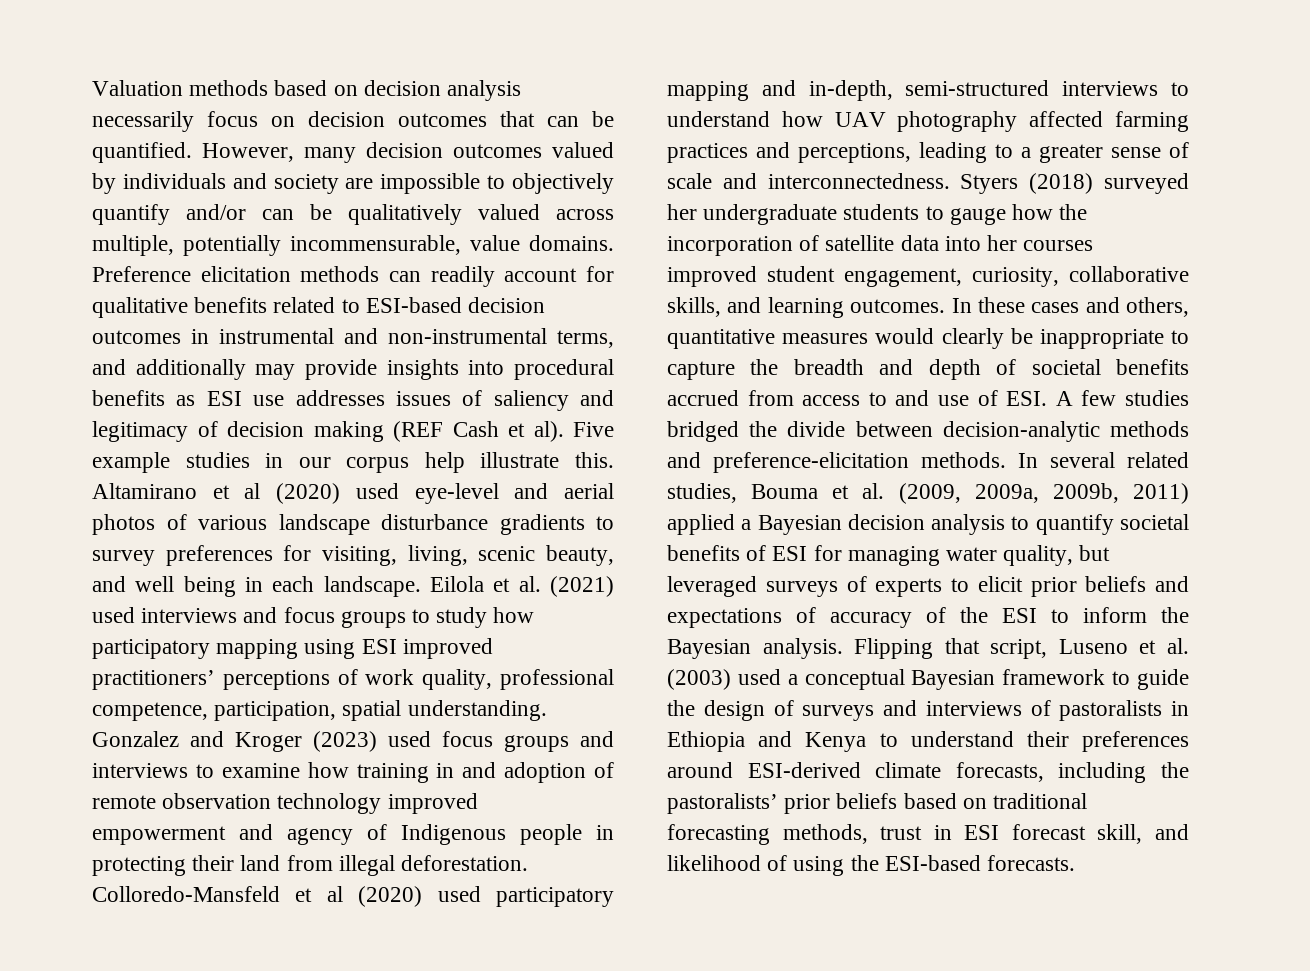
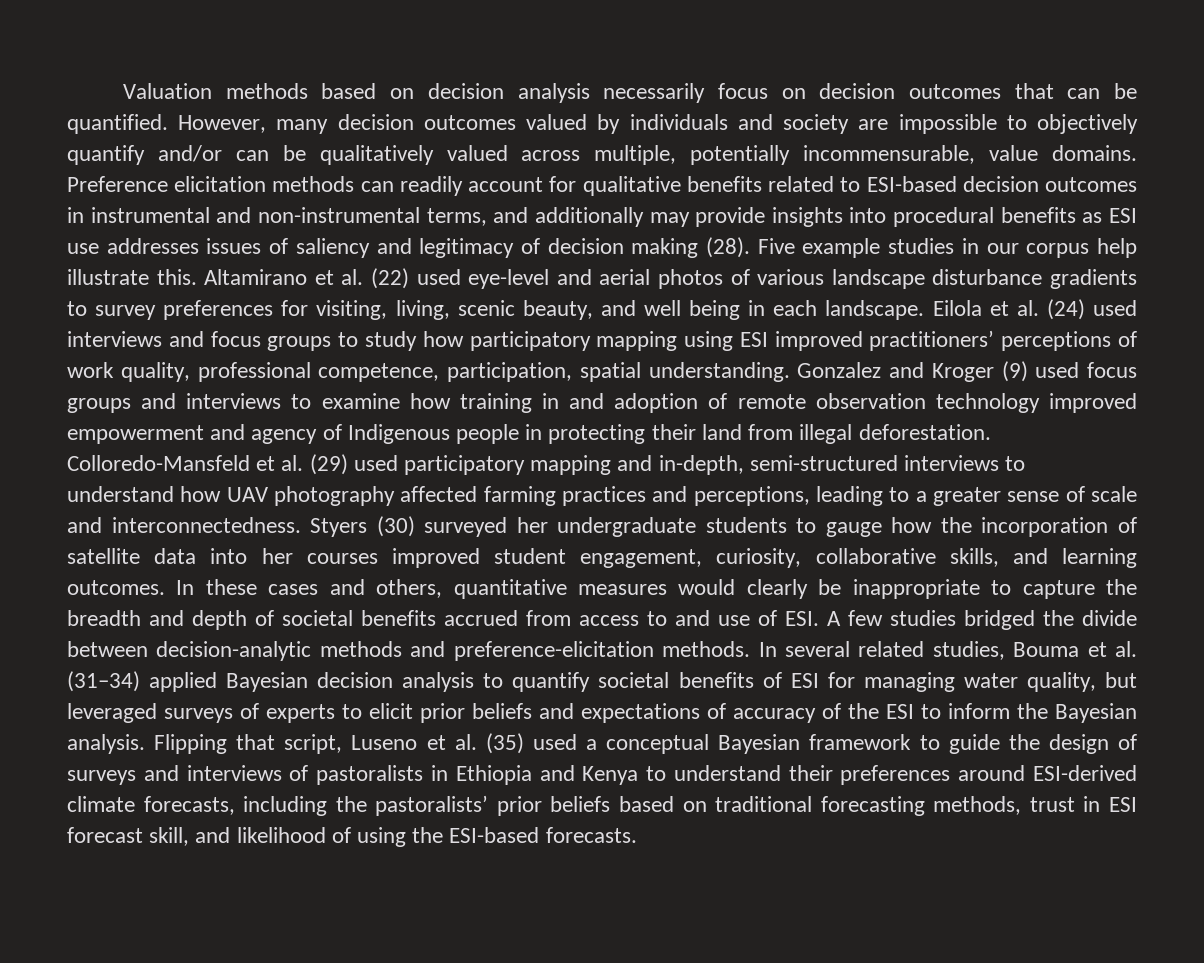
- Preference elicitation methods can readily account for qualitative benefits related to ESI-based decision outcomes in instrumental and non-instrumental terms, and additionally may provide insights into procedural benefits as ESI use addresses issues of saliency and legitimacy of decision making (REF Cash et al).
+ Preference elicitation methods can readily account for qualitative benefits related to ESI-based decision outcomes in instrumental and non-instrumental terms, and additionally may provide insights into procedural benefits as ESI use addresses issues of saliency and legitimacy of decision making (28).
- Altamirano et al (2020) used eye-level and aerial photos of various landscape disturbance gradients to survey preferences for visiting, living, scenic beauty, and well being in each landscape.
+ Altamirano et al. (22) used eye-level and aerial photos of various landscape disturbance gradients to survey preferences for visiting, living, scenic beauty, and well being in each landscape.
- Eilola et al. (2021) used interviews and focus groups to study how participatory mapping using ESI improved practitioners’ perceptions of work quality, professional competence, participation, spatial understanding.
+ Eilola et al. (24) used interviews and focus groups to study how participatory mapping using ESI improved practitioners’ perceptions of work quality, professional competence, participation, spatial understanding.
- Gonzalez and Kroger (2023) used focus groups and interviews to examine how training in and adoption of remote observation technology improved empowerment and agency of Indigenous people in protecting their land from illegal deforestation.
+ Gonzalez and Kroger (9) used focus groups and interviews to examine how training in and adoption of remote observation technology improved empowerment and agency of Indigenous people in protecting their land from illegal deforestation.
- Colloredo-Mansfeld et al (2020) used participatory mapping and in-depth, semi-structured interviews to understand how UAV photography affected farming practices and perceptions, leading to a greater sense of scale and interconnectedness.
+ Colloredo-Mansfeld et al. (29) used participatory mapping and in-depth, semi-structured interviews to understand how UAV photography affected farming practices and perceptions, leading to a greater sense of scale and interconnectedness.
- Styers (2018) surveyed her undergraduate students to gauge how the incorporation of satellite data into her courses improved student engagement, curiosity, collaborative skills, and learning outcomes.
+ Styers (30) surveyed her undergraduate students to gauge how the incorporation of satellite data into her courses improved student engagement, curiosity, collaborative skills, and learning outcomes.
- In several related studies, Bouma et al. (2009, 2009a, 2009b, 2011) applied a Bayesian decision analysis to quantify societal benefits of ESI for managing water quality, but leveraged surveys of experts to elicit prior beliefs and expectations of accuracy of the ESI to inform the Bayesian analysis.
+ In several related studies, Bouma et al. (31–34) applied Bayesian decision analysis to quantify societal benefits of ESI for managing water quality, but leveraged surveys of experts to elicit prior beliefs and expectations of accuracy of the ESI to inform the Bayesian analysis.
- Flipping that script, Luseno et al. (2003) used a conceptual Bayesian framework to guide the design of surveys and interviews of pastoralists in Ethiopia and Kenya to understand their preferences around ESI-derived climate forecasts, including the pastoralists’ prior beliefs based on traditional forecasting methods, trust in ESI forecast skill, and likelihood of using the ESI-based forecasts.
+ Flipping that script, Luseno et al. (35) used a conceptual Bayesian framework to guide the design of surveys and interviews of pastoralists in Ethiopia and Kenya to understand their preferences around ESI-derived climate forecasts, including the pastoralists’ prior beliefs based on traditional forecasting methods, trust in ESI forecast skill, and likelihood of using the ESI-based forecasts.

